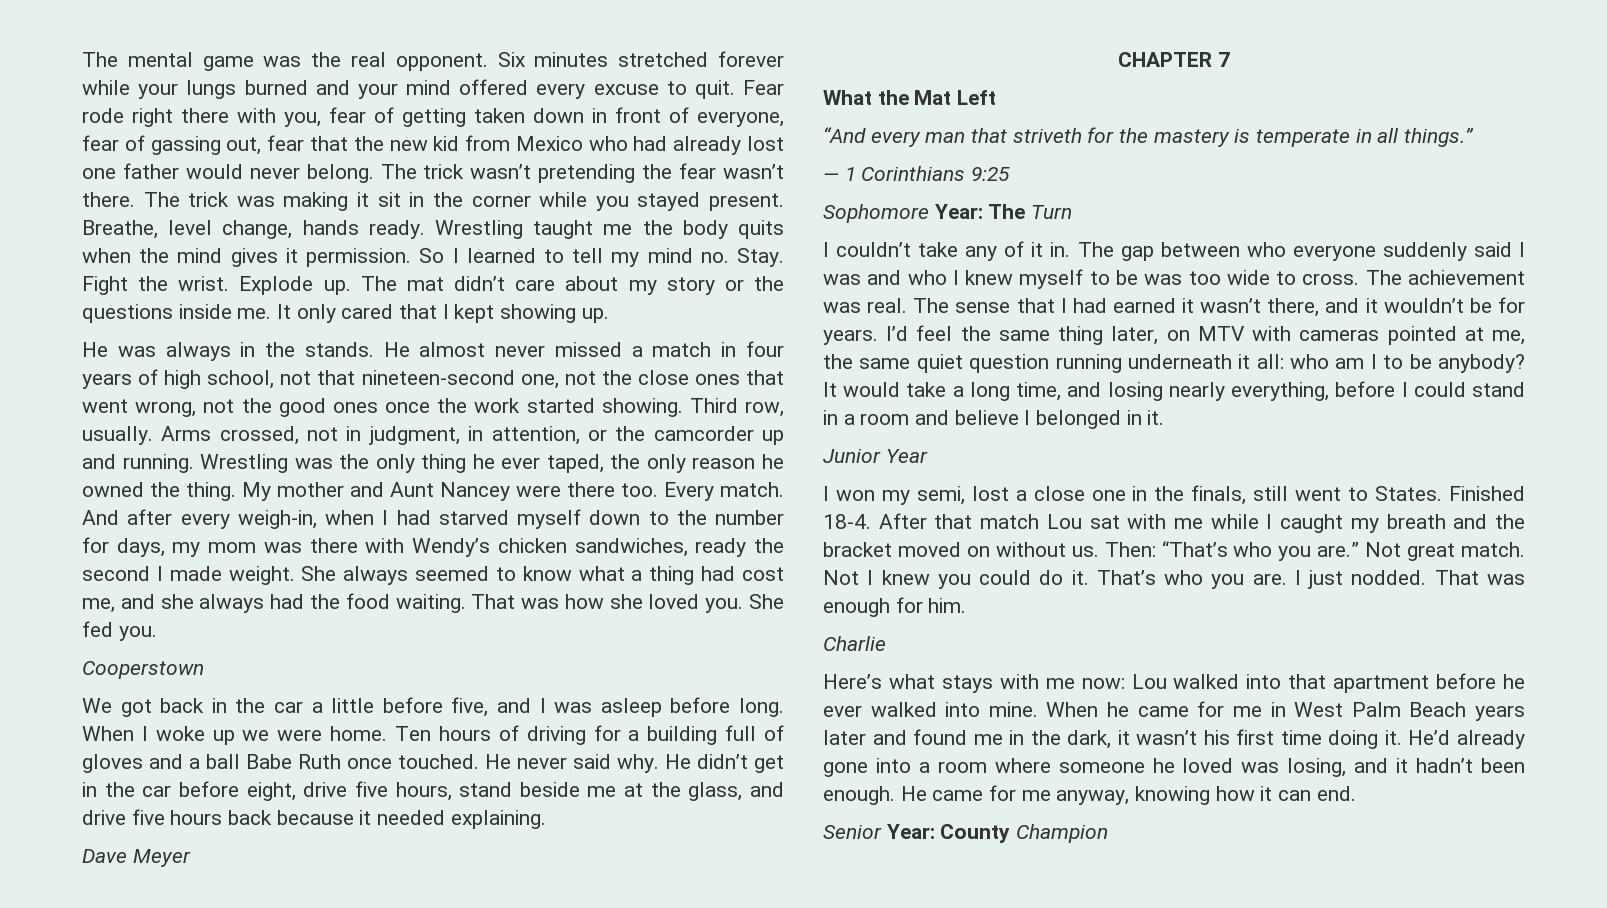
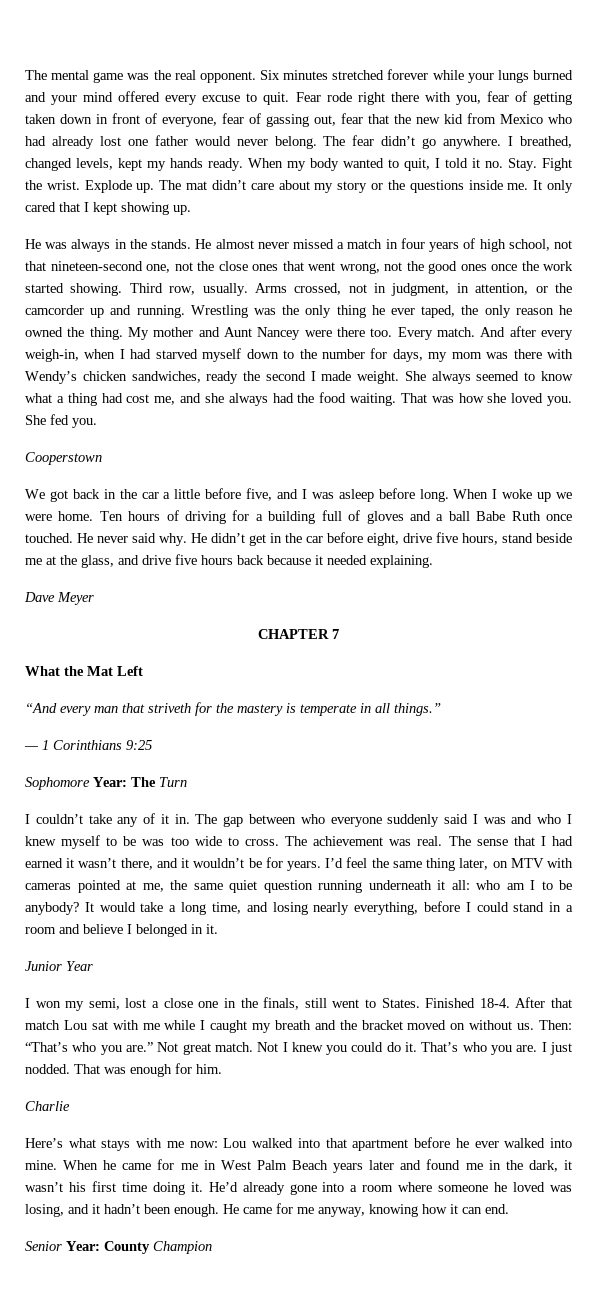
- The trick wasn’t pretending the fear wasn’t there. The trick was making it sit in the corner while you stayed present. Breathe, level change, hands ready. Wrestling taught me the body quits when the mind gives it permission. So I learned to tell my mind no. Stay.
+ The fear didn’t go anywhere. I breathed, changed levels, kept my hands ready. When my body wanted to quit, I told it no. Stay.

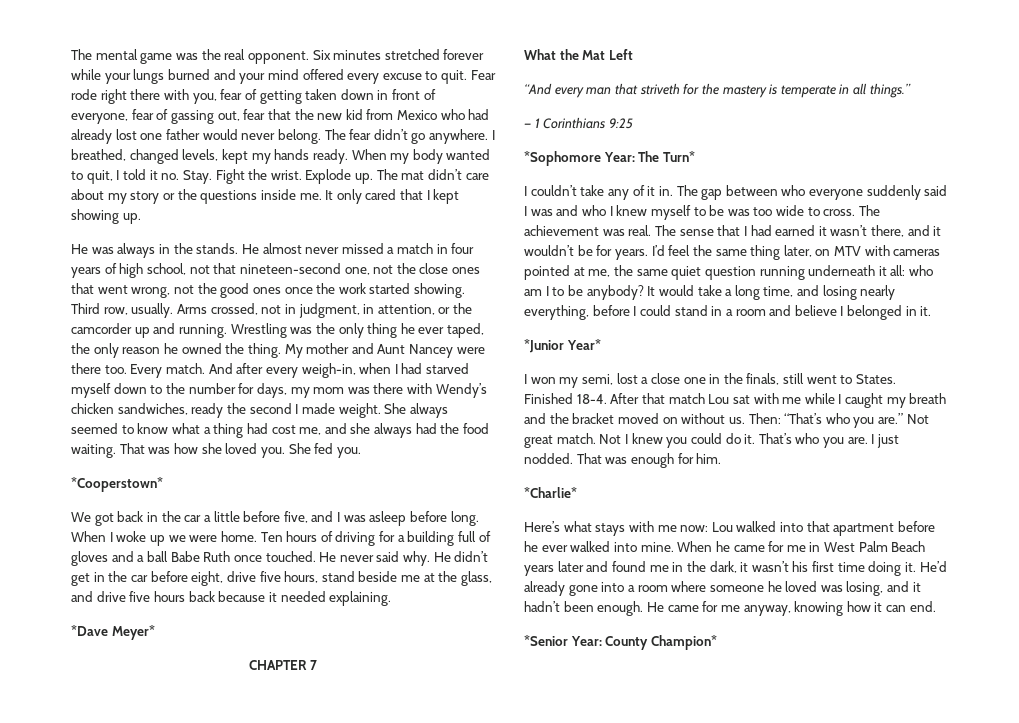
- Cooperstown
+ *Cooperstown*
- Dave Meyer
+ *Dave Meyer*
- Sophomore Year: The Turn
+ *Sophomore Year: The Turn*
- Junior Year
+ *Junior Year*
- Charlie
+ *Charlie*
- Senior Year: County Champion
+ *Senior Year: County Champion*

